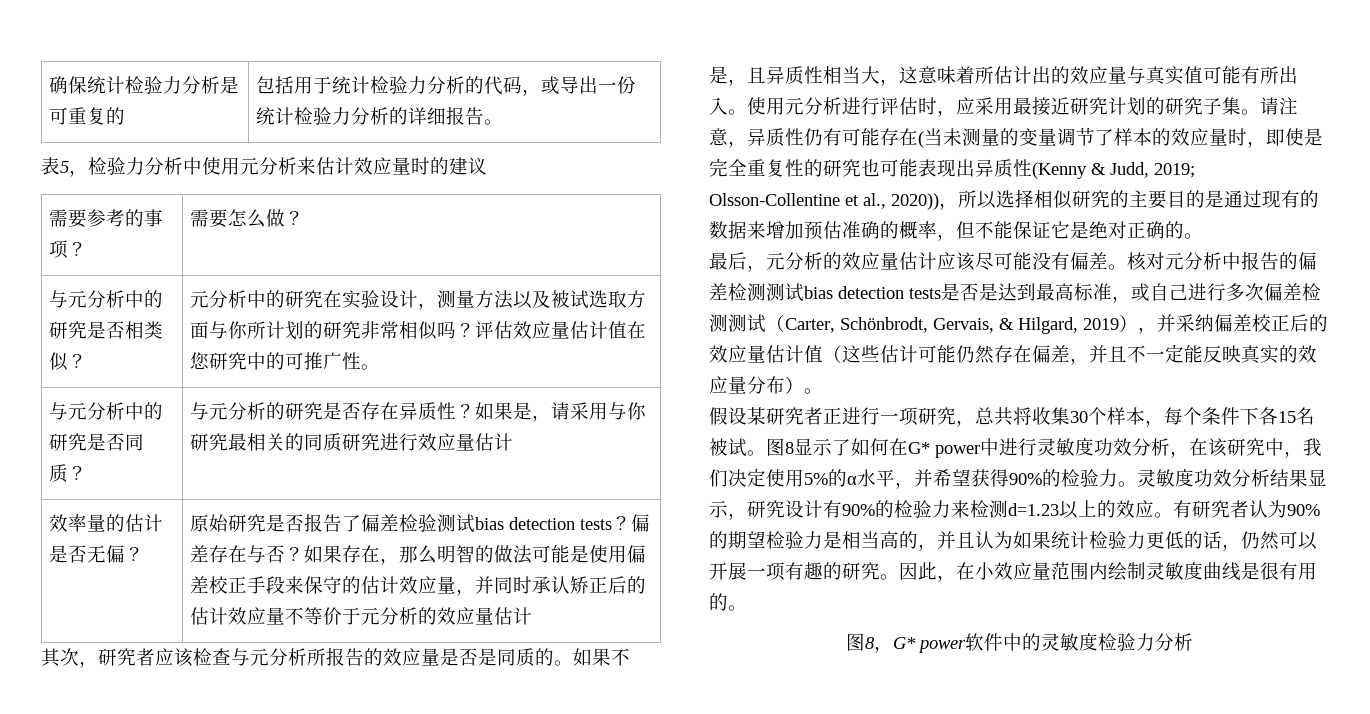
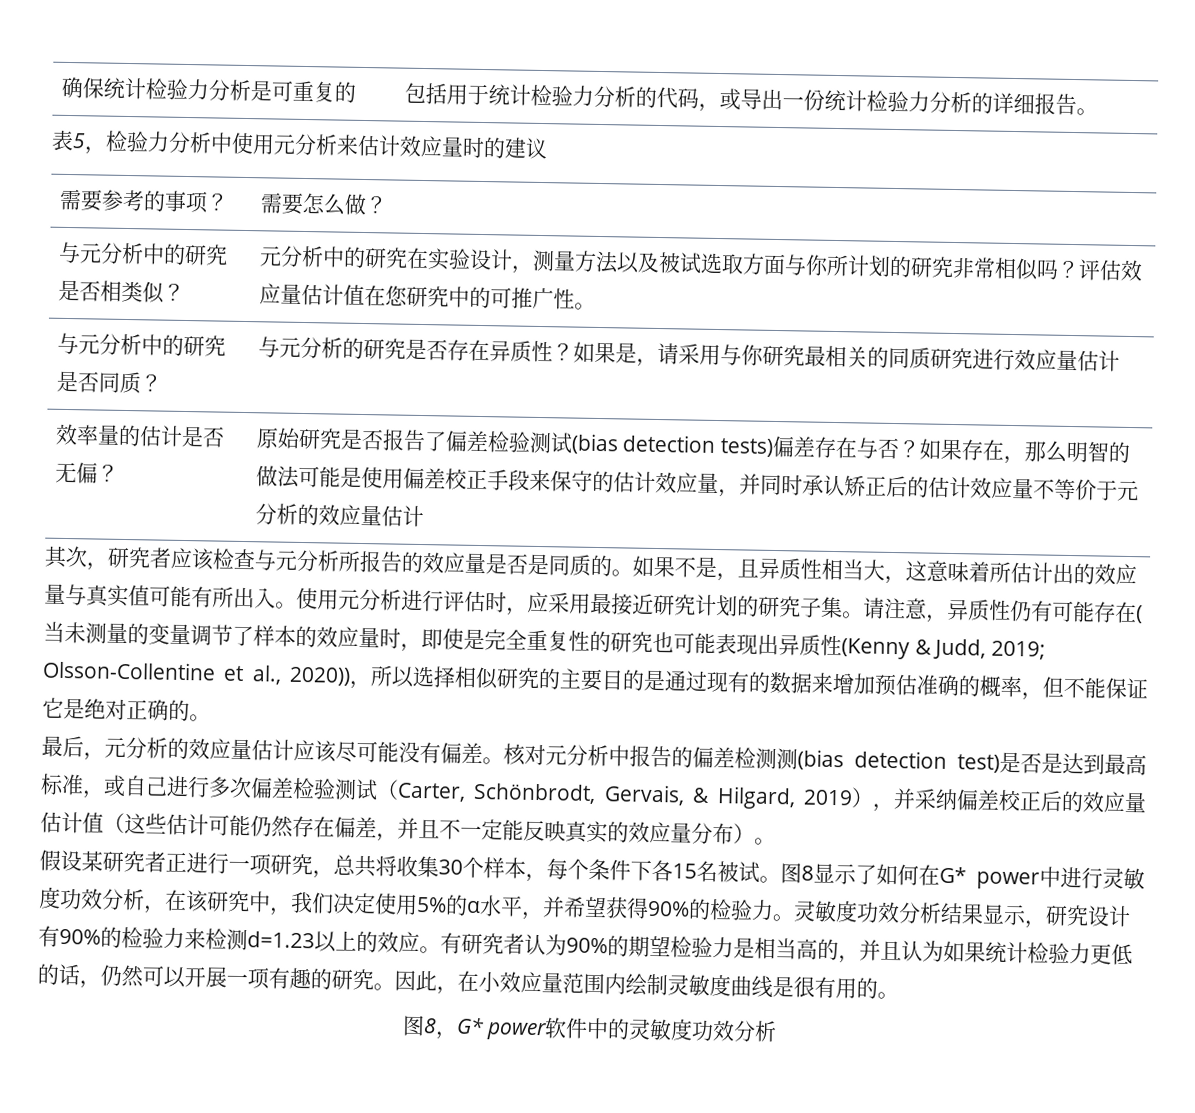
- 原始研究是否报告了偏差检验测试bias detection tests？偏差存在与否？
+ 原始研究是否报告了偏差检验测试(bias detection tests)偏差存在与否？
- 核对元分析中报告的偏差检测测试bias detection tests是否是达到最高标准，或自己进行多次偏差检测测试（Carter, Schönbrodt, Gervais, & Hilgard, 2019），并采纳偏差校正后的效应量估计值（这些估计可能仍然存在偏差，并且不一定能反映真实的效应量分布）。
+ 核对元分析中报告的偏差检测测(bias detection test)是否是达到最高标准，或自己进行多次偏差检验测试（Carter, Schönbrodt, Gervais, & Hilgard, 2019），并采纳偏差校正后的效应量估计值（这些估计可能仍然存在偏差，并且不一定能反映真实的效应量分布）。
- 图8，G* power软件中的灵敏度检验力分析
+ 图8，G* power软件中的灵敏度功效分析

